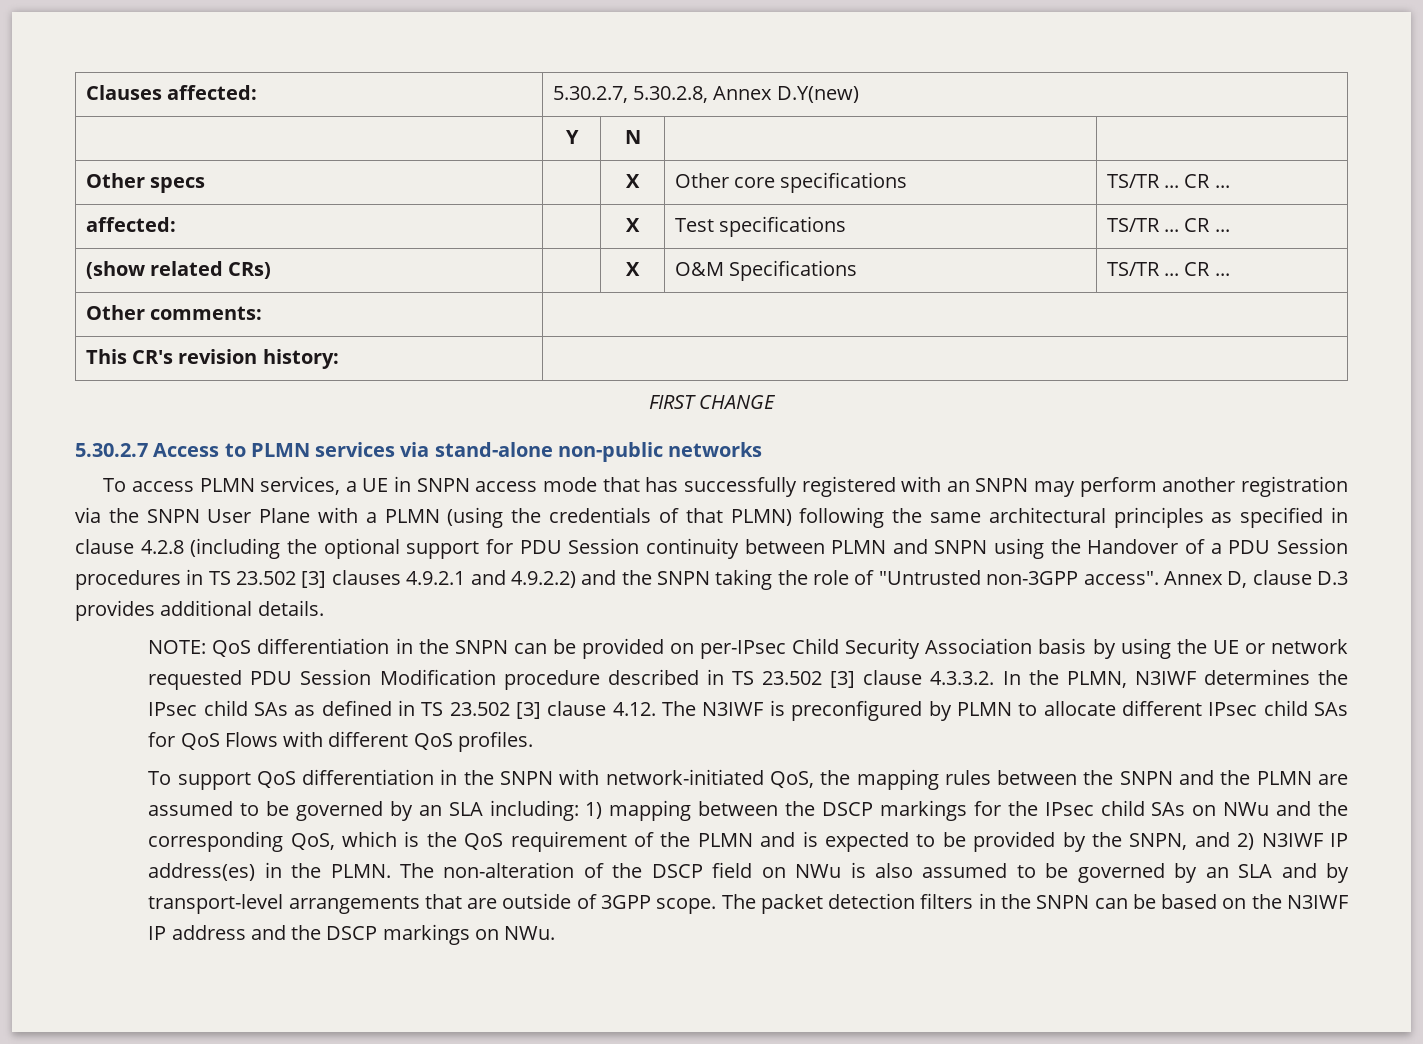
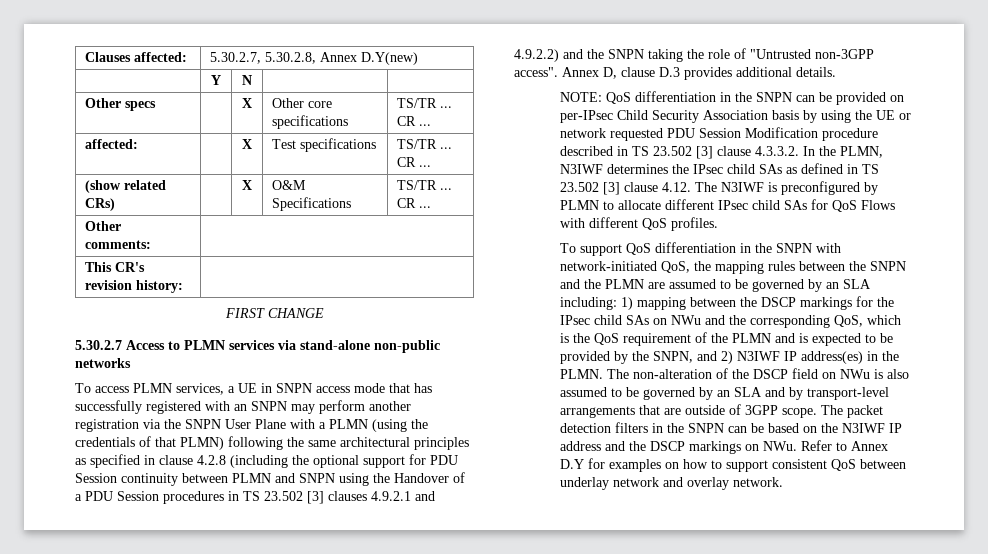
- The packet detection filters in the SNPN can be based on the N3IWF IP address and the DSCP markings on NWu.
+ The packet detection filters in the SNPN can be based on the N3IWF IP address and the DSCP markings on NWu. Refer to Annex D.Y for examples on how to support consistent QoS between underlay network and overlay network.

